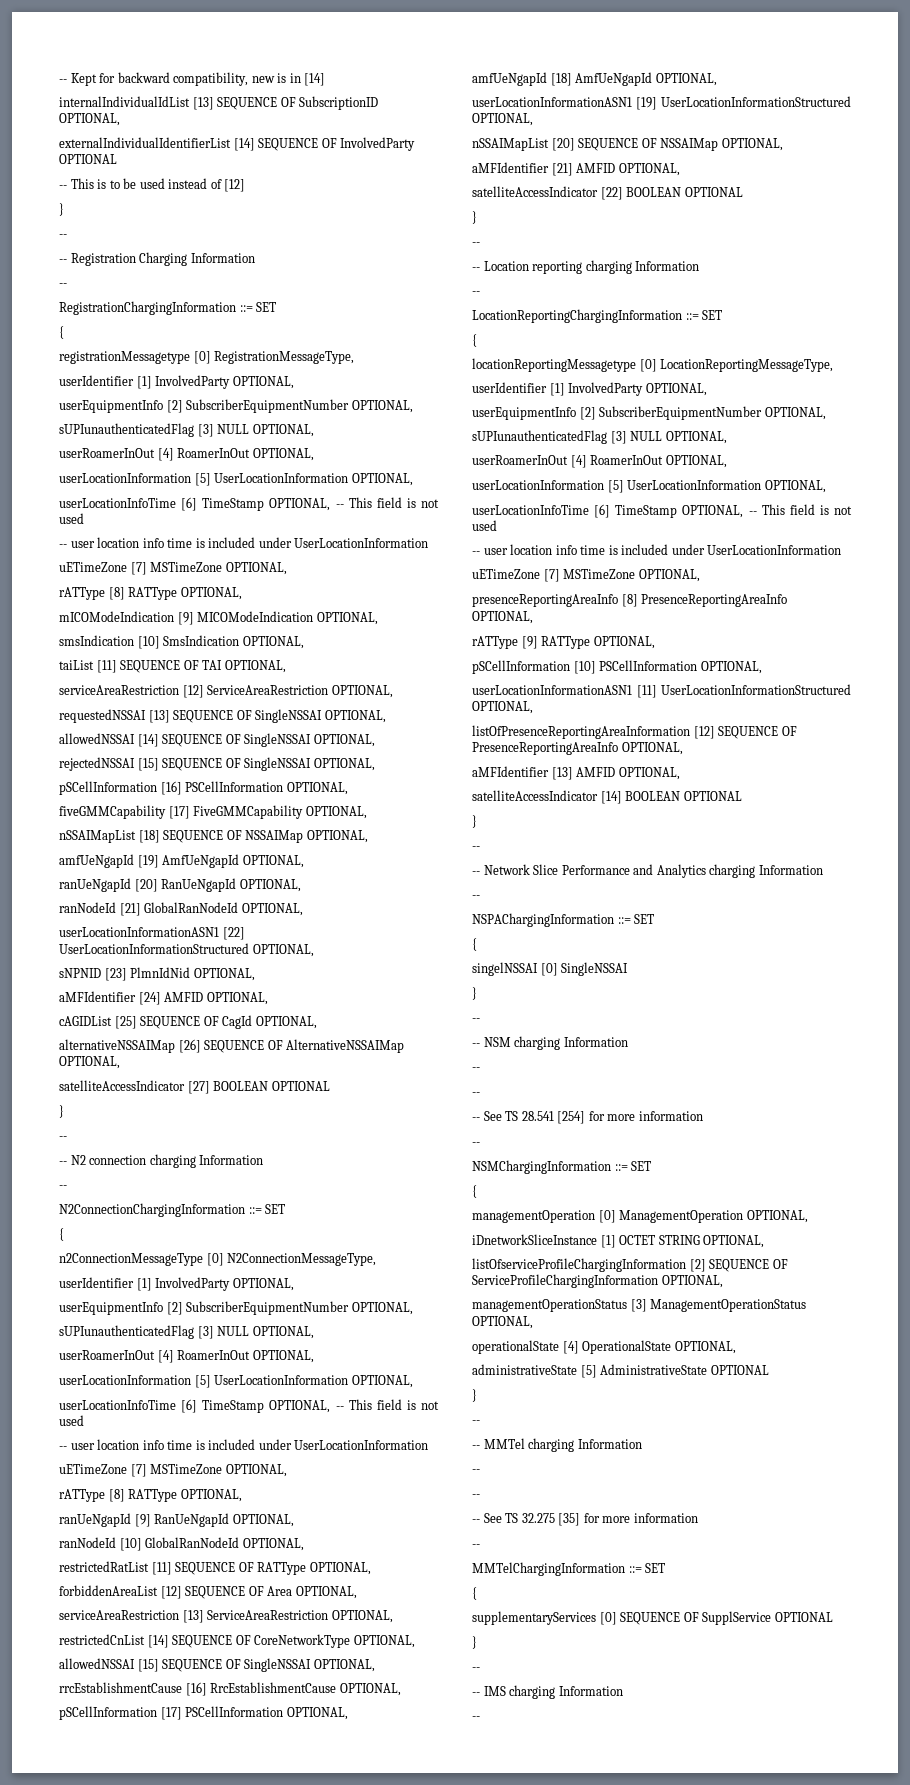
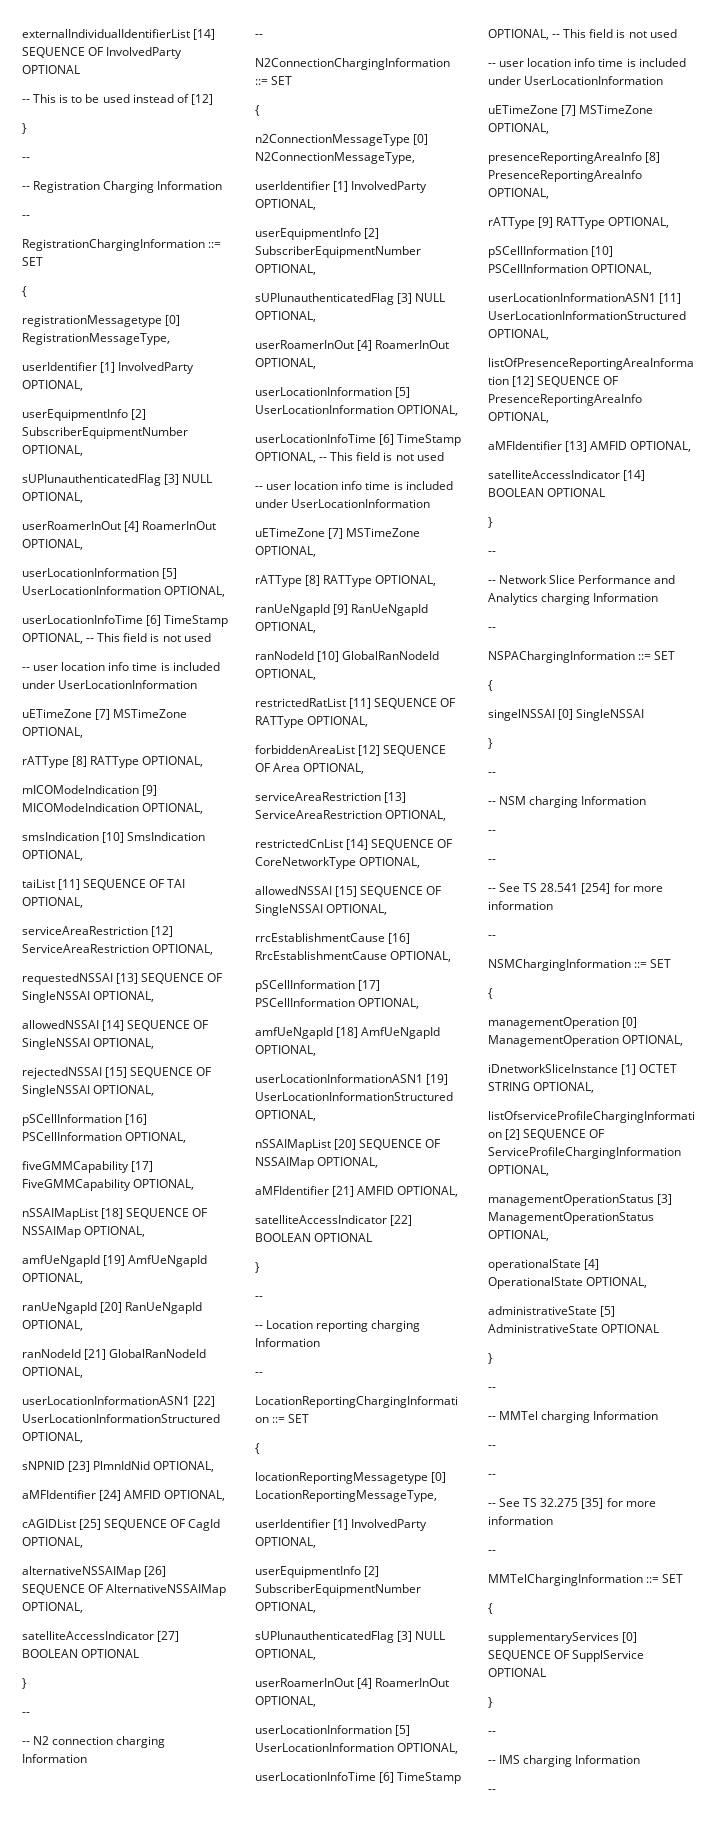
- -- Kept for backward compatibility, new is in [14]
- internalIndividualIdList [13] SEQUENCE OF SubscriptionID OPTIONAL,

